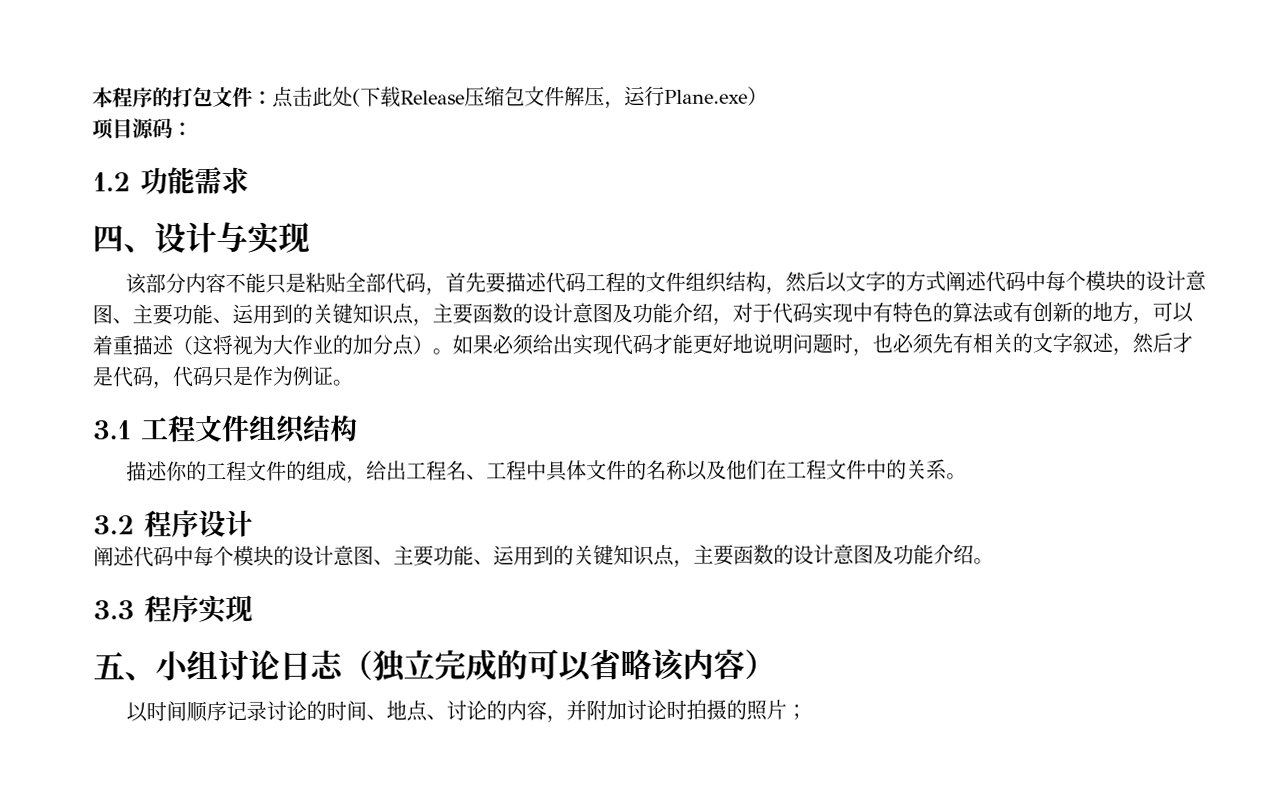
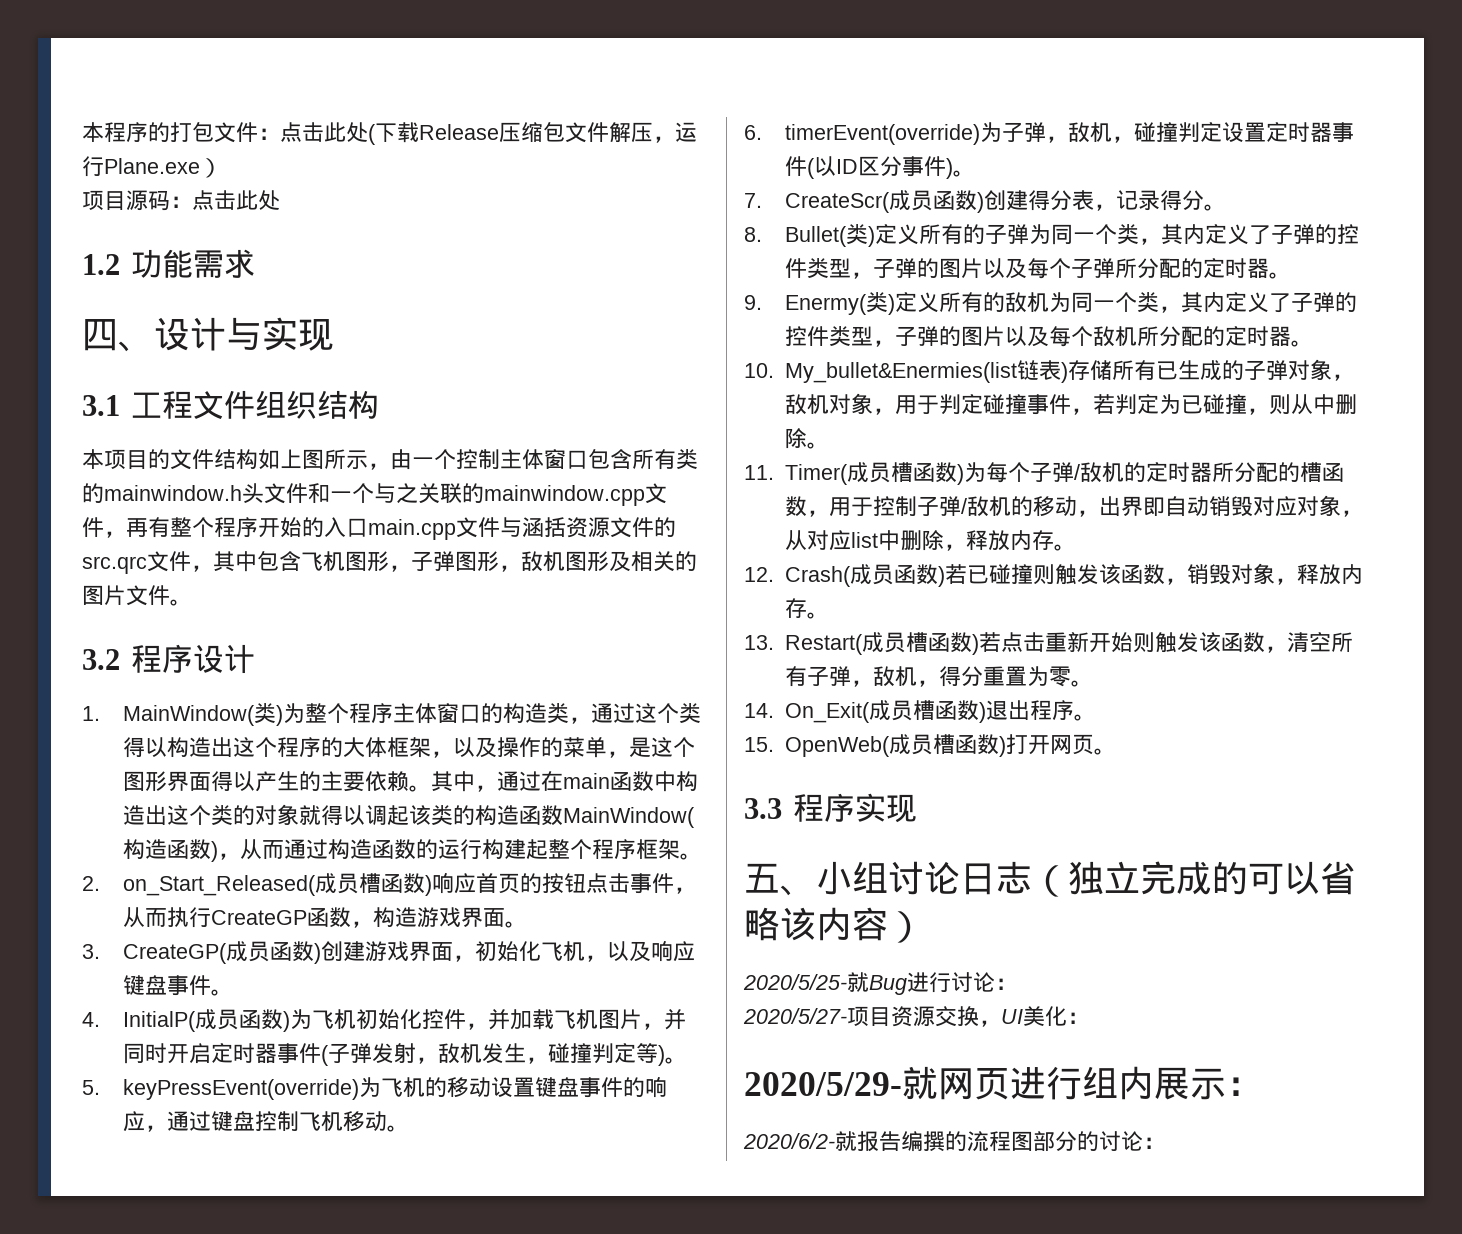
- 项目源码：
+ 项目源码：点击此处
- 该部分内容不能只是粘贴全部代码，首先要描述代码工程的文件组织结构，然后以文字的方式阐述代码中每个模块的设计意图、主要功能、运用到的关键知识点，主要函数的设计意图及功能介绍，对于代码实现中有特色的算法或有创新的地方，可以着重描述（这将视为大作业的加分点）。如果必须给出实现代码才能更好地说明问题时，也必须先有相关的文字叙述，然后才是代码，代码只是作为例证。
- 描述你的工程文件的组成，给出工程名、工程中具体文件的名称以及他们在工程文件中的关系。
+ 本项目的文件结构如上图所示，由一个控制主体窗口包含所有类的mainwindow.h头文件和一个与之关联的mainwindow.cpp文件，再有整个程序开始的入口main.cpp文件与涵括资源文件的src.qrc文件，其中包含飞机图形，子弹图形，敌机图形及相关的图片文件。
  3.2程序设计
- 阐述代码中每个模块的设计意图、主要功能、运用到的关键知识点，主要函数的设计意图及功能介绍。
+ 1. MainWindow(类)为整个程序主体窗口的构造类，通过这个类得以构造出这个程序的大体框架，以及操作的菜单，是这个图形界面得以产生的主要依赖。其中，通过在main函数中构造出这个类的对象就得以调起该类的构造函数MainWindow(构造函数)，从而通过构造函数的运行构建起整个程序框架。
+ 2. on_Start_Released(成员槽函数)响应首页的按钮点击事件，从而执行CreateGP函数，构造游戏界面。
+ 3. CreateGP(成员函数)创建游戏界面，初始化飞机，以及响应键盘事件。
+ 4. InitialP(成员函数)为飞机初始化控件，并加载飞机图片，并同时开启定时器事件(子弹发射，敌机发生，碰撞判定等)。
+ 5. keyPressEvent(override)为飞机的移动设置键盘事件的响应，通过键盘控制飞机移动。
+ 6. timerEvent(override)为子弹，敌机，碰撞判定设置定时器事件(以ID区分事件)。
+ 7. CreateScr(成员函数)创建得分表，记录得分。
+ 8. Bullet(类)定义所有的子弹为同一个类，其内定义了子弹的控件类型，子弹的图片以及每个子弹所分配的定时器。
+ 9. Enermy(类)定义所有的敌机为同一个类，其内定义了子弹的控件类型，子弹的图片以及每个敌机所分配的定时器。
+ 10. My_bullet&Enermies(list链表)存储所有已生成的子弹对象，敌机对象，用于判定碰撞事件，若判定为已碰撞，则从中删除。
+ 11. Timer(成员槽函数)为每个子弹/敌机的定时器所分配的槽函数，用于控制子弹/敌机的移动，出界即自动销毁对应对象，从对应list中删除，释放内存。
+ 12. Crash(成员函数)若已碰撞则触发该函数，销毁对象，释放内存。
+ 13. Restart(成员槽函数)若点击重新开始则触发该函数，清空所有子弹，敌机，得分重置为零。
+ 14. On_Exit(成员槽函数)退出程序。
+ 15. OpenWeb(成员槽函数)打开网页。
- 以时间顺序记录讨论的时间、地点、讨论的内容，并附加讨论时拍摄的照片；
+ 2020/5/25-就Bug进行讨论：
+ 2020/5/27-项目资源交换，UI美化：
+ 2020/5/29-就网页进行组内展示：
+ 2020/6/2-就报告编撰的流程图部分的讨论：

